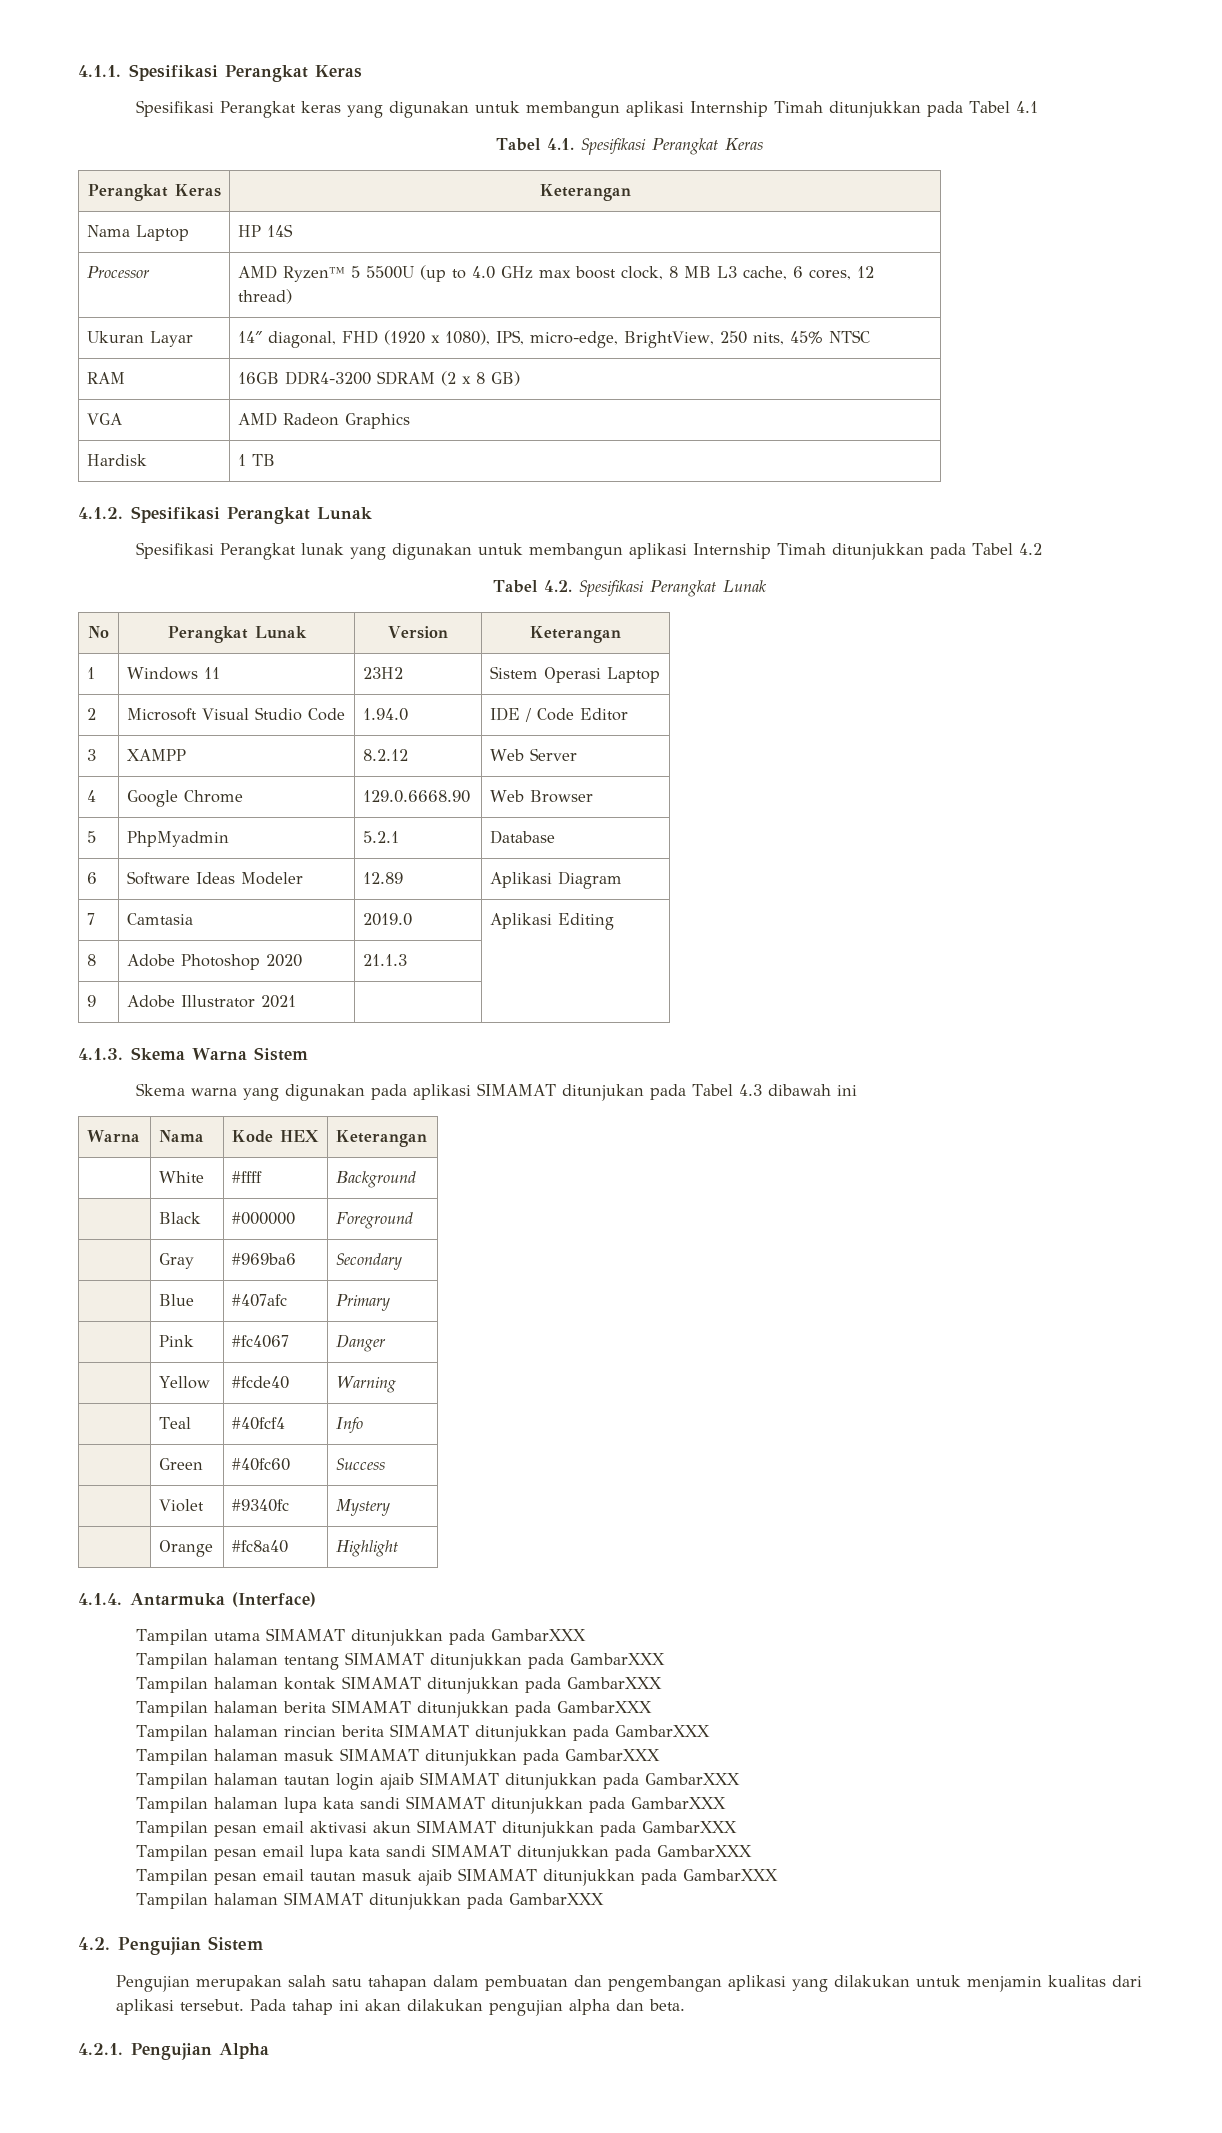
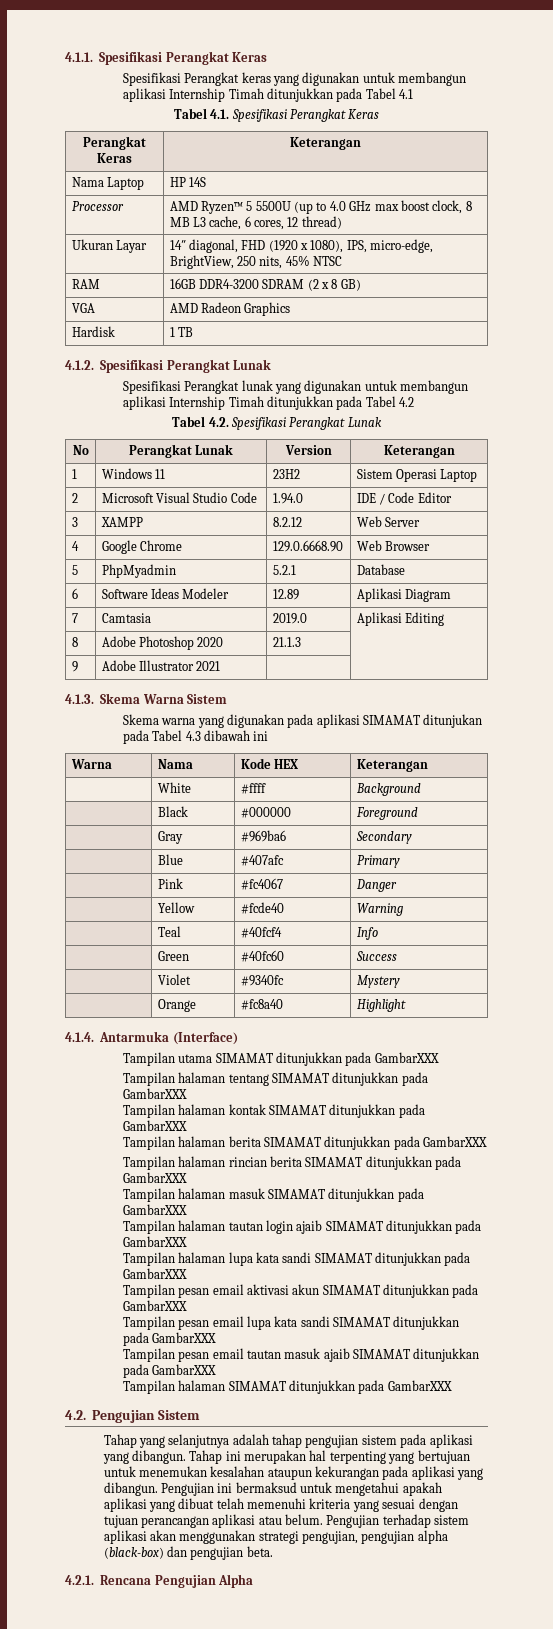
- Pengujian merupakan salah satu tahapan dalam pembuatan dan pengembangan aplikasi yang dilakukan untuk menjamin kualitas dari aplikasi tersebut. Pada tahap ini akan dilakukan pengujian alpha dan beta.
+ Tahap yang selanjutnya adalah tahap pengujian sistem pada aplikasi yang dibangun. Tahap ini merupakan hal terpenting yang bertujuan untuk menemukan kesalahan ataupun kekurangan pada aplikasi yang dibangun. Pengujian ini bermaksud untuk mengetahui apakah aplikasi yang dibuat telah memenuhi kriteria yang sesuai dengan tujuan perancangan aplikasi atau belum. Pengujian terhadap sistem aplikasi akan menggunakan strategi pengujian, pengujian alpha (black-box) dan pengujian beta.
- 4.2.1. Pengujian Alpha
+ 4.2.1. Rencana Pengujian Alpha

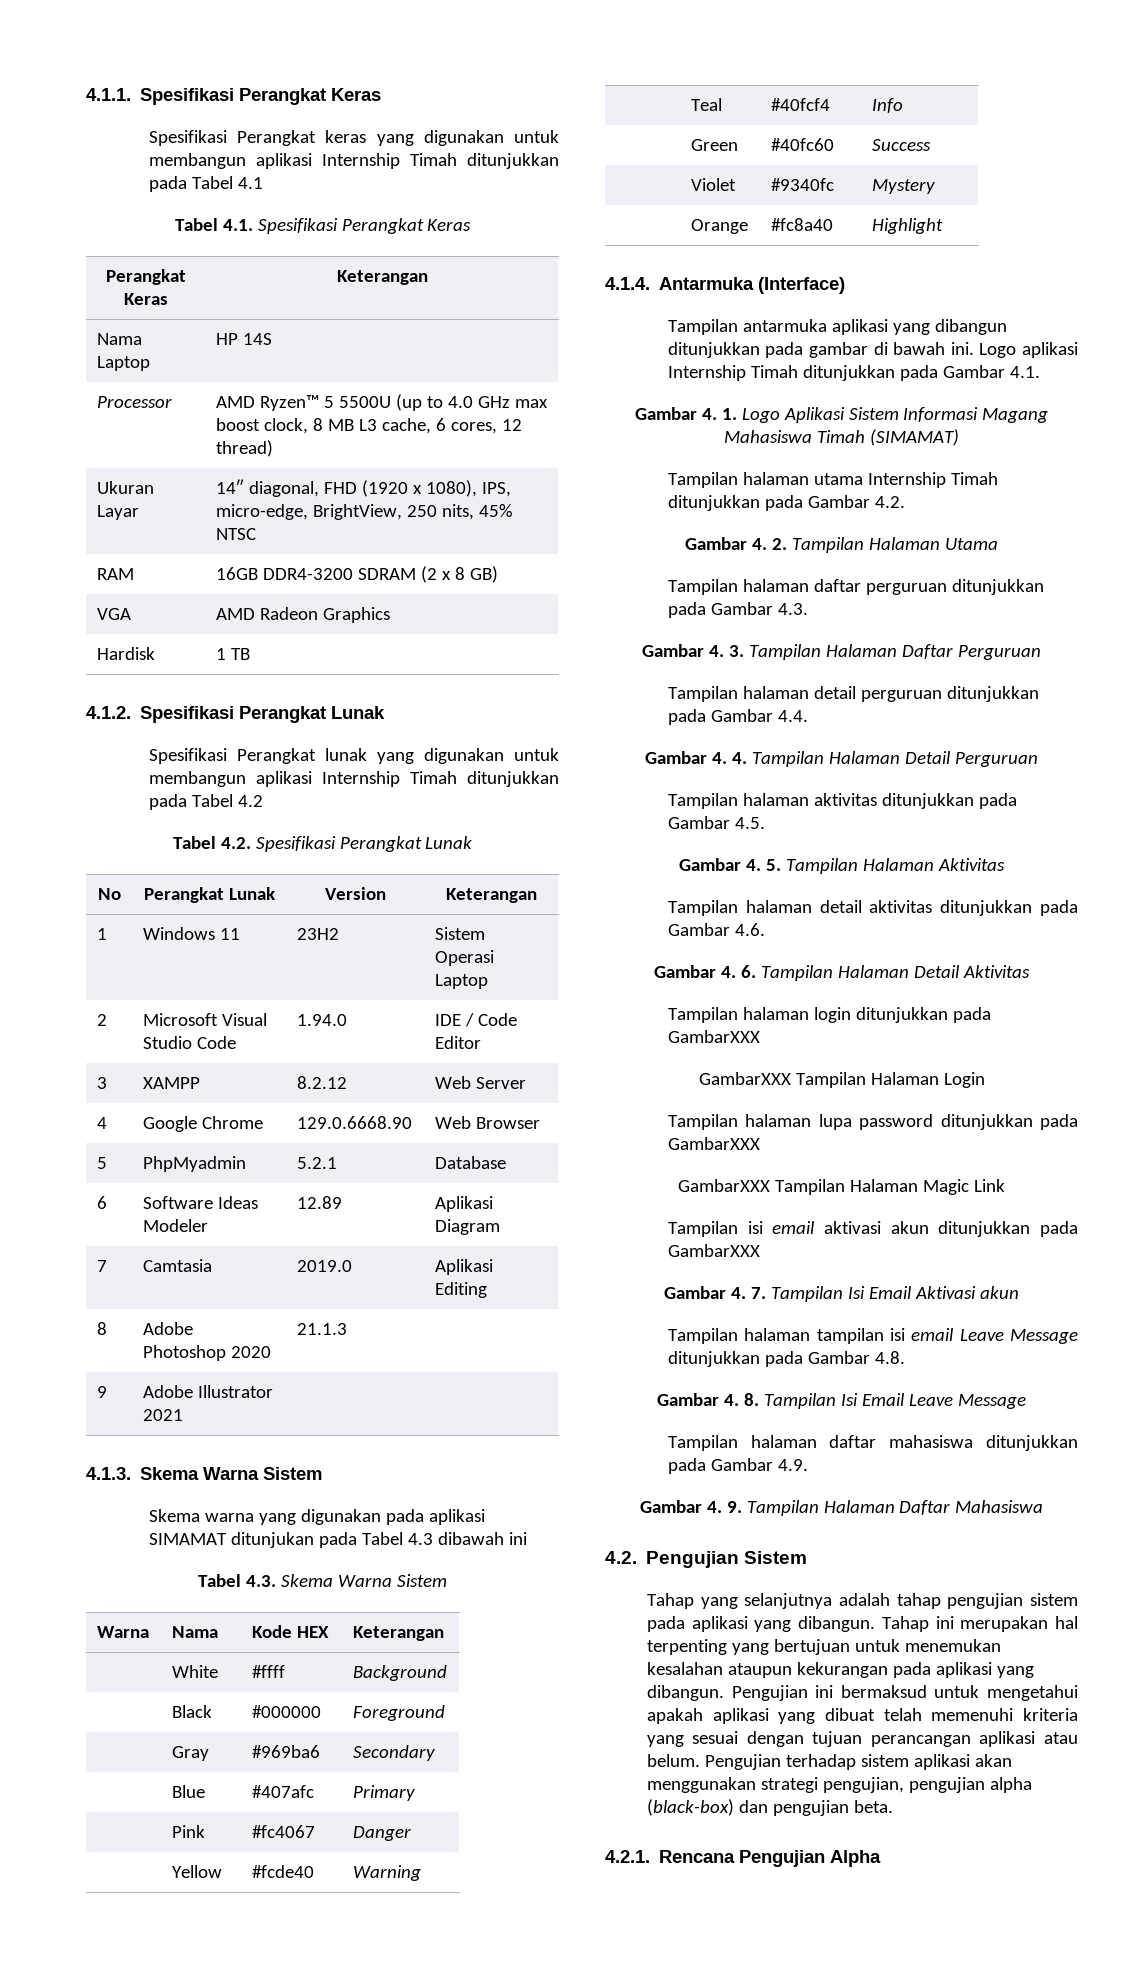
+ Tabel 4.3. Skema Warna Sistem
- Tampilan utama SIMAMAT ditunjukkan pada GambarXXX
- Tampilan halaman tentang SIMAMAT ditunjukkan pada GambarXXX
- Tampilan halaman kontak SIMAMAT ditunjukkan pada GambarXXX
- Tampilan halaman berita SIMAMAT ditunjukkan pada GambarXXX
- Tampilan halaman rincian berita SIMAMAT ditunjukkan pada GambarXXX
- Tampilan halaman masuk SIMAMAT ditunjukkan pada GambarXXX
- Tampilan halaman tautan login ajaib SIMAMAT ditunjukkan pada GambarXXX
- Tampilan halaman lupa kata sandi SIMAMAT ditunjukkan pada GambarXXX
- Tampilan pesan email aktivasi akun SIMAMAT ditunjukkan pada GambarXXX
- Tampilan pesan email lupa kata sandi SIMAMAT ditunjukkan pada GambarXXX
- Tampilan pesan email tautan masuk ajaib SIMAMAT ditunjukkan pada GambarXXX
- Tampilan halaman SIMAMAT ditunjukkan pada GambarXXX
+ Tampilan antarmuka aplikasi yang dibangun ditunjukkan pada gambar di bawah ini. Logo aplikasi Internship Timah ditunjukkan pada Gambar 4.1.
+ Gambar 4. 1. Logo Aplikasi Sistem Informasi Magang Mahasiswa Timah (SIMAMAT)
+ Tampilan halaman utama Internship Timah ditunjukkan pada Gambar 4.2.
+ Gambar 4. 2. Tampilan Halaman Utama
+ Tampilan halaman daftar perguruan ditunjukkan pada Gambar 4.3.
+ Gambar 4. 3. Tampilan Halaman Daftar Perguruan
+ Tampilan halaman detail perguruan ditunjukkan pada Gambar 4.4.
+ Gambar 4. 4. Tampilan Halaman Detail Perguruan
+ Tampilan halaman aktivitas ditunjukkan pada Gambar 4.5.
+ Gambar 4. 5. Tampilan Halaman Aktivitas
+ Tampilan halaman detail aktivitas ditunjukkan pada Gambar 4.6.
+ Gambar 4. 6. Tampilan Halaman Detail Aktivitas
+ Tampilan halaman login ditunjukkan pada GambarXXX
+ GambarXXX Tampilan Halaman Login
+ Tampilan halaman lupa password ditunjukkan pada GambarXXX
+ GambarXXX Tampilan Halaman Magic Link
+ Tampilan isi email aktivasi akun ditunjukkan pada GambarXXX
+ Gambar 4. 7. Tampilan Isi Email Aktivasi akun
+ Tampilan halaman tampilan isi email Leave Message ditunjukkan pada Gambar 4.8.
+ Gambar 4. 8. Tampilan Isi Email Leave Message
+ Tampilan halaman daftar mahasiswa ditunjukkan pada Gambar 4.9.
+ Gambar 4. 9. Tampilan Halaman Daftar Mahasiswa

